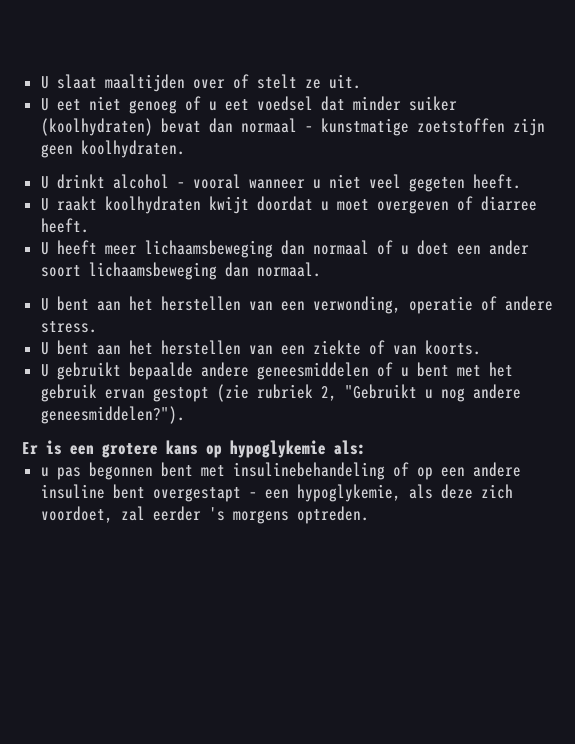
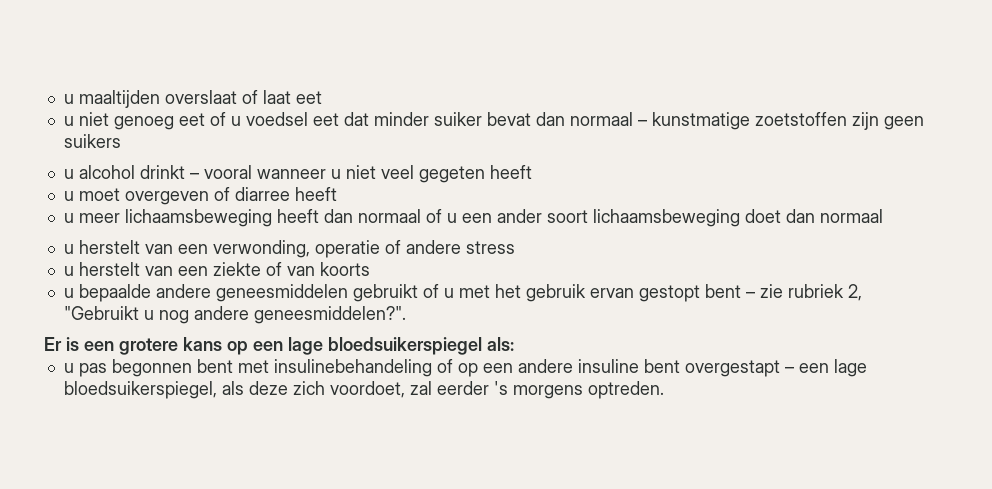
- U slaat maaltijden over of stelt ze uit.
- U eet niet genoeg of u eet voedsel dat minder suiker (koolhydraten) bevat dan normaal – kunstmatige zoetstoffen zijn geen koolhydraten.
- U drinkt alcohol – vooral wanneer u niet veel gegeten heeft.
- U raakt koolhydraten kwijt doordat u moet overgeven of diarree heeft.
- U heeft meer lichaamsbeweging dan normaal of u doet een ander soort lichaamsbeweging dan normaal.
- U bent aan het herstellen van een verwonding, operatie of andere stress.
- U bent aan het herstellen van een ziekte of van koorts.
- U gebruikt bepaalde andere geneesmiddelen of u bent met het gebruik ervan gestopt (zie rubriek 2, "Gebruikt u nog andere geneesmiddelen?").
+ u maaltijden overslaat of laat eet
+ u niet genoeg eet of u voedsel eet dat minder suiker bevat dan normaal – kunstmatige zoetstoffen zijn geen suikers
+ u alcohol drinkt – vooral wanneer u niet veel gegeten heeft
+ u moet overgeven of diarree heeft
+ u meer lichaamsbeweging heeft dan normaal of u een ander soort lichaamsbeweging doet dan normaal
+ u herstelt van een verwonding, operatie of andere stress
+ u herstelt van een ziekte of van koorts
+ u bepaalde andere geneesmiddelen gebruikt of u met het gebruik ervan gestopt bent – zie rubriek 2, "Gebruikt u nog andere geneesmiddelen?".
- Er is een grotere kans op hypoglykemie als:
+ Er is een grotere kans op een lage bloedsuikerspiegel als:
- u pas begonnen bent met insulinebehandeling of op een andere insuline bent overgestapt – een hypoglykemie, als deze zich voordoet, zal eerder 's morgens optreden.
+ u pas begonnen bent met insulinebehandeling of op een andere insuline bent overgestapt – een lage bloedsuikerspiegel, als deze zich voordoet, zal eerder 's morgens optreden.

